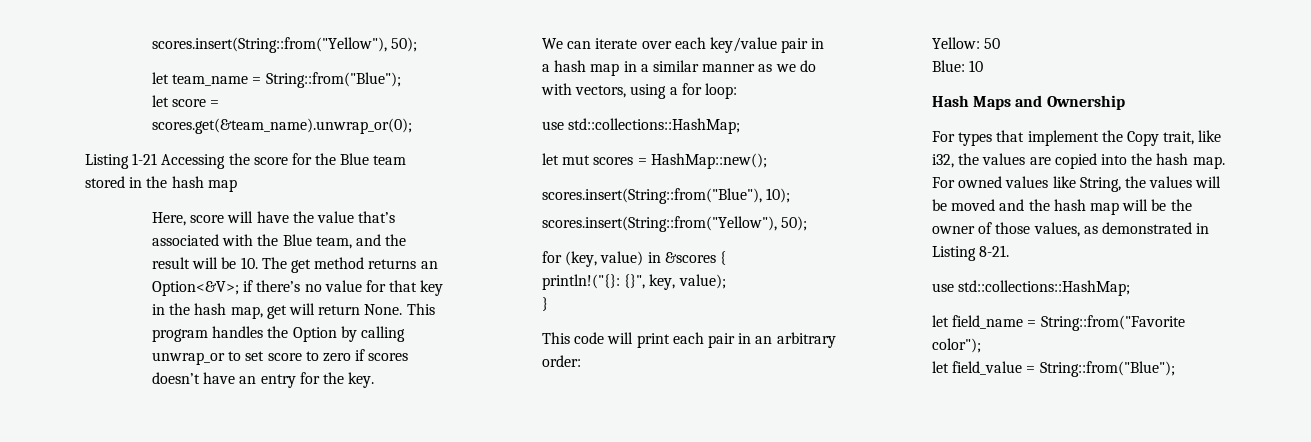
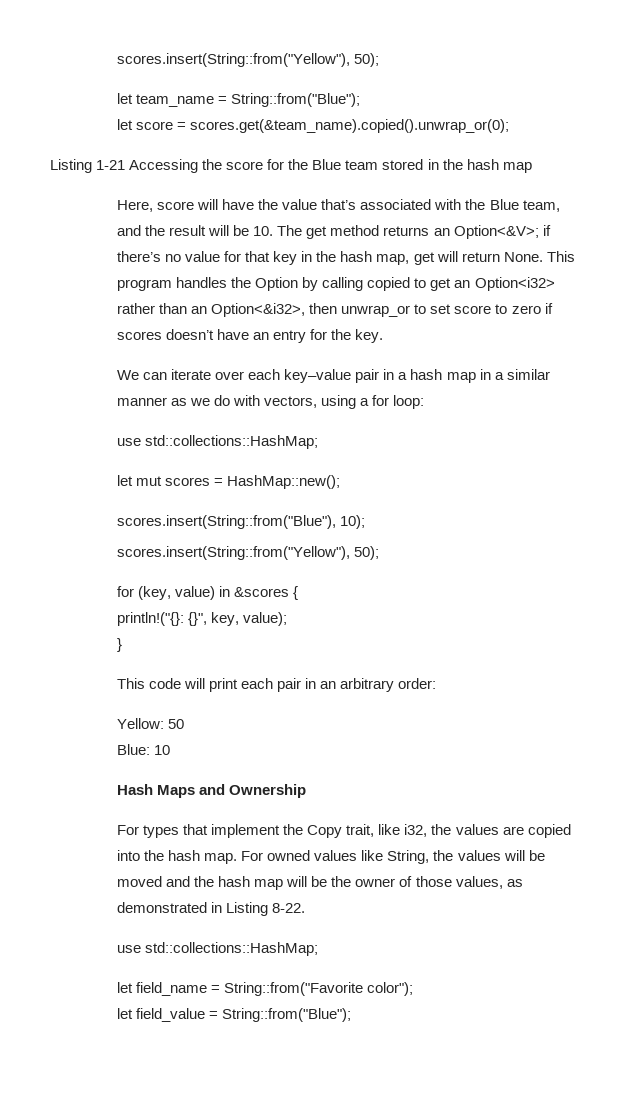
- let score = scores.get(&team_name).unwrap_or(0);
+ let score = scores.get(&team_name).copied().unwrap_or(0);
- This program handles the Option by calling unwrap_or to set score to zero if scores doesn’t have an entry for the key.
+ This program handles the Option by calling copied to get an Option<i32> rather than an Option<&i32>, then unwrap_or to set score to zero if scores doesn’t have an entry for the key.
- We can iterate over each key/value pair in a hash map in a similar manner as we do with vectors, using a for loop:
+ We can iterate over each key–value pair in a hash map in a similar manner as we do with vectors, using a for loop:
- For owned values like String, the values will be moved and the hash map will be the owner of those values, as demonstrated in Listing 8-21.
+ For owned values like String, the values will be moved and the hash map will be the owner of those values, as demonstrated in Listing 8-22.

